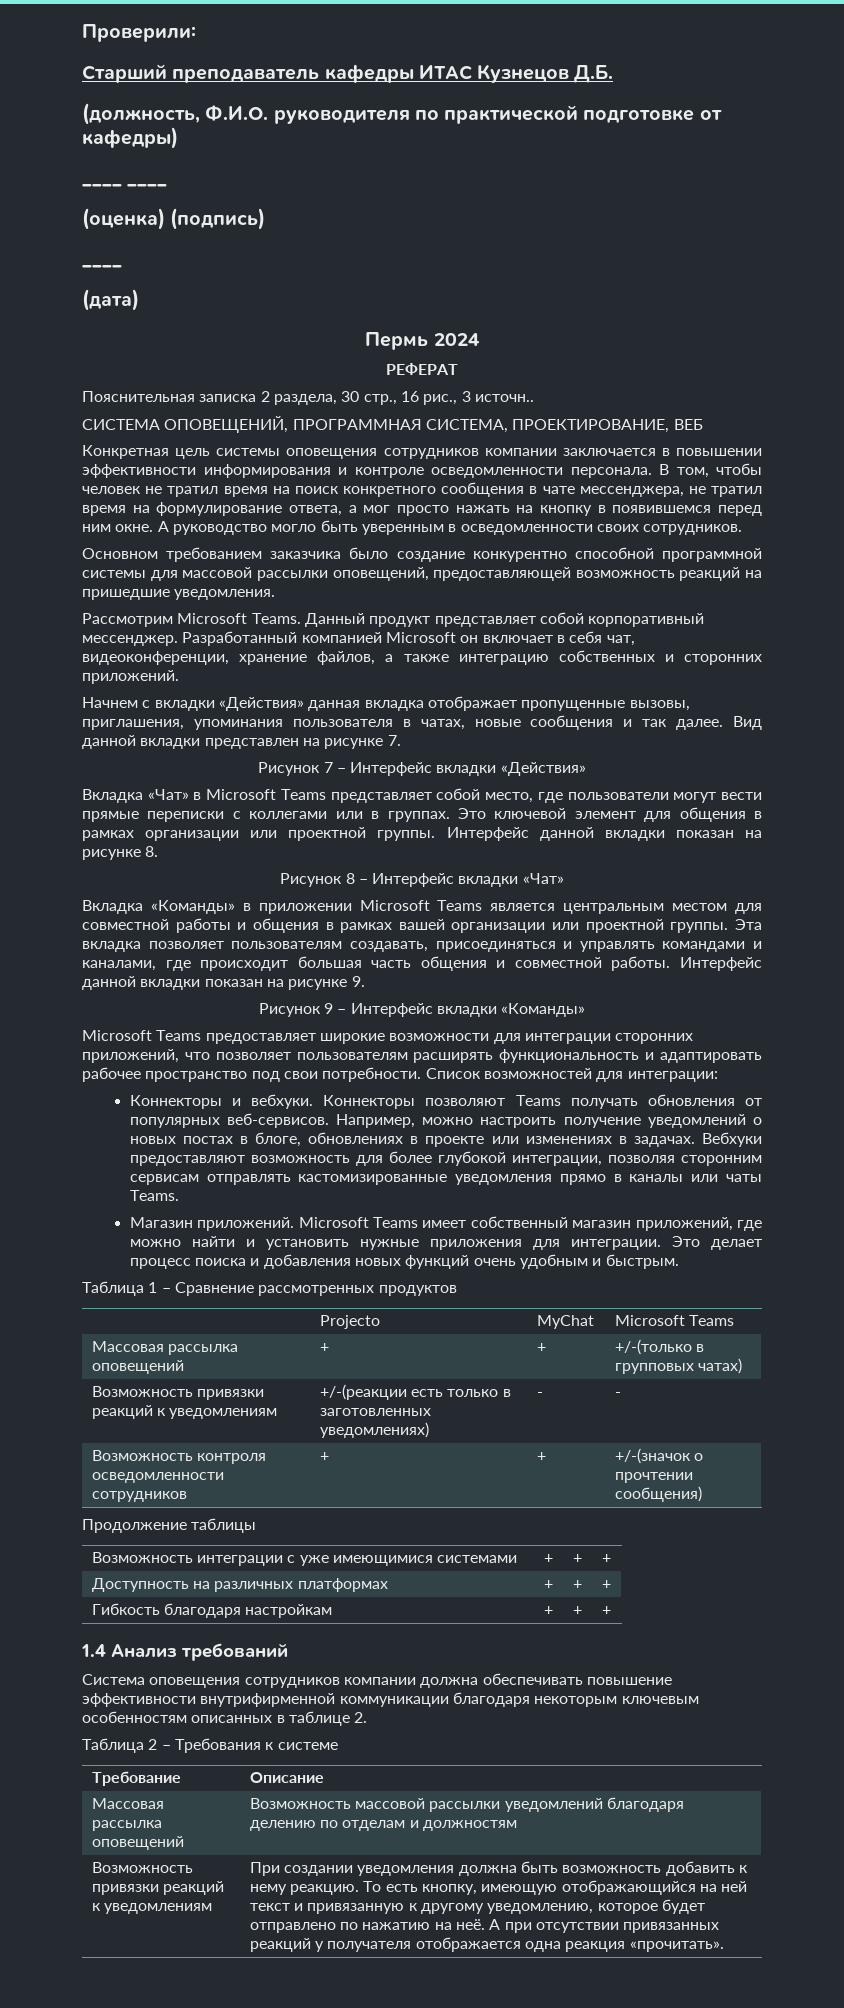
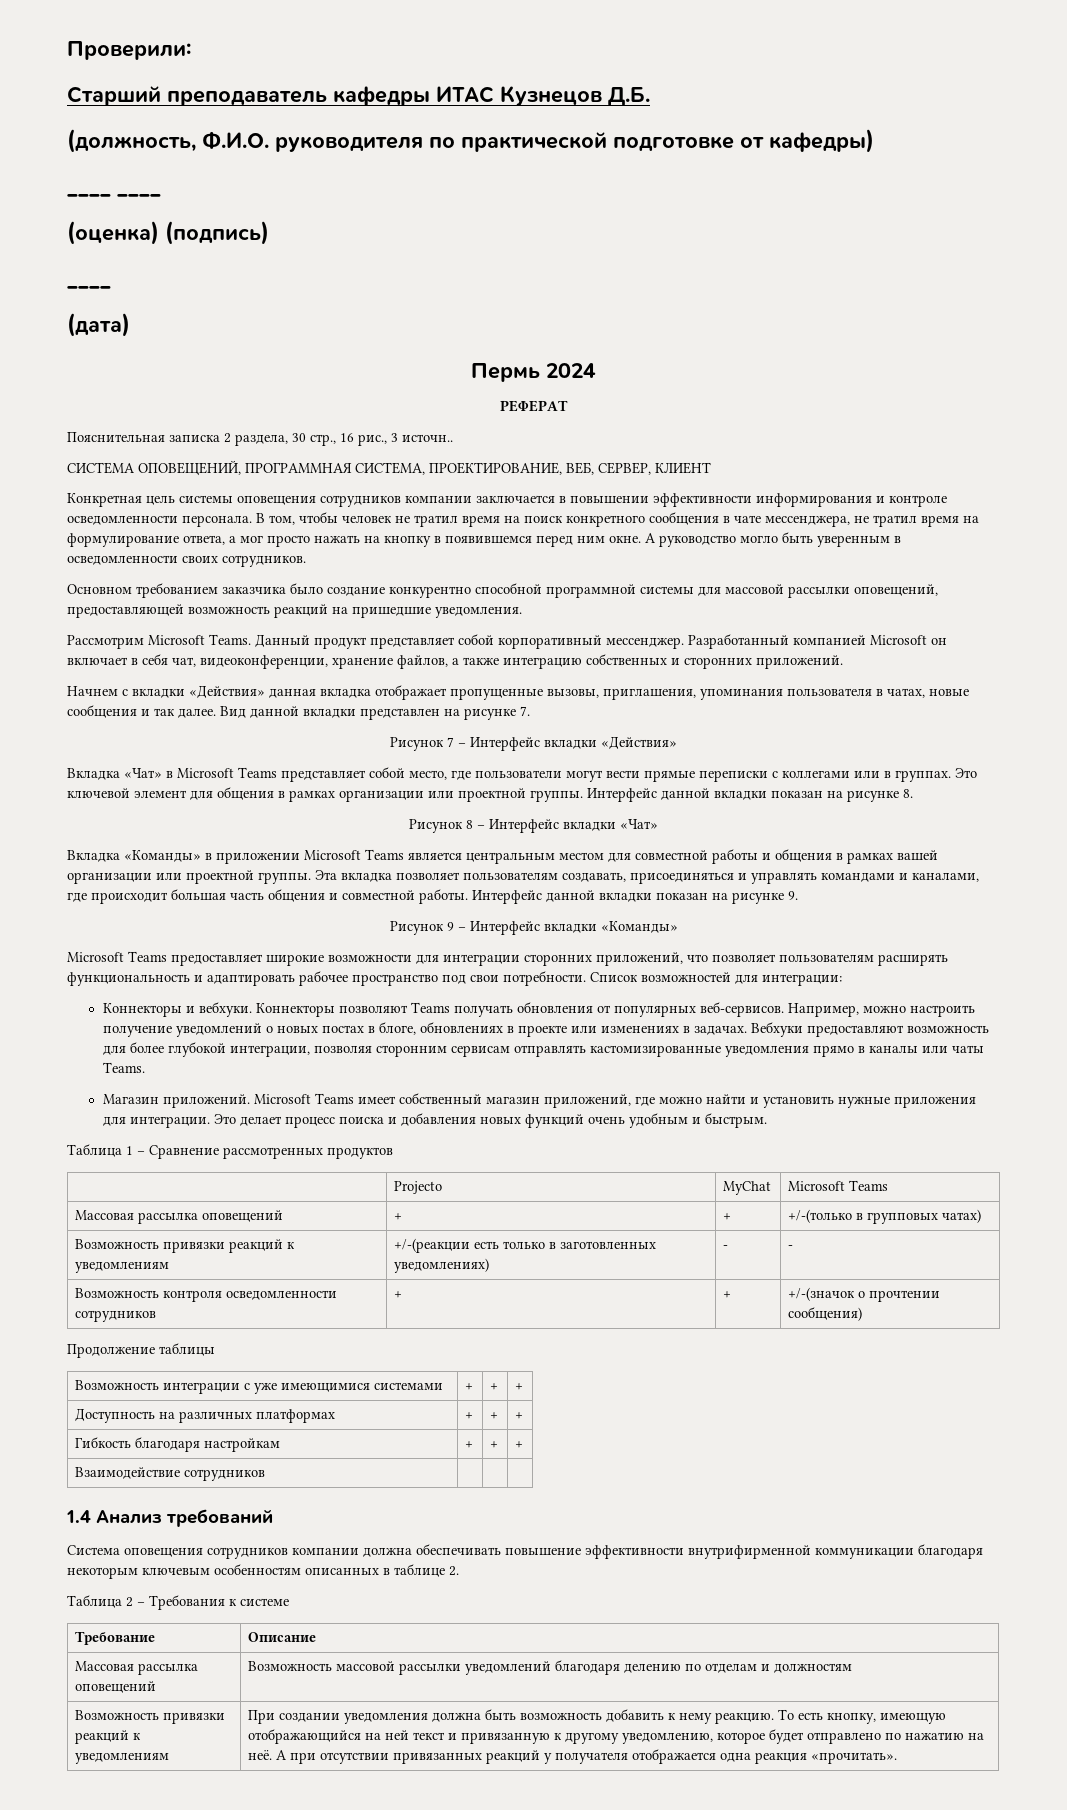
- СИСТЕМА ОПОВЕЩЕНИЙ, ПРОГРАММНАЯ СИСТЕМА, ПРОЕКТИРОВАНИЕ, ВЕБ
+ СИСТЕМА ОПОВЕЩЕНИЙ, ПРОГРАММНАЯ СИСТЕМА, ПРОЕКТИРОВАНИЕ, ВЕБ, СЕРВЕР, КЛИЕНТ
+ Взаимодействие сотрудников | | |

